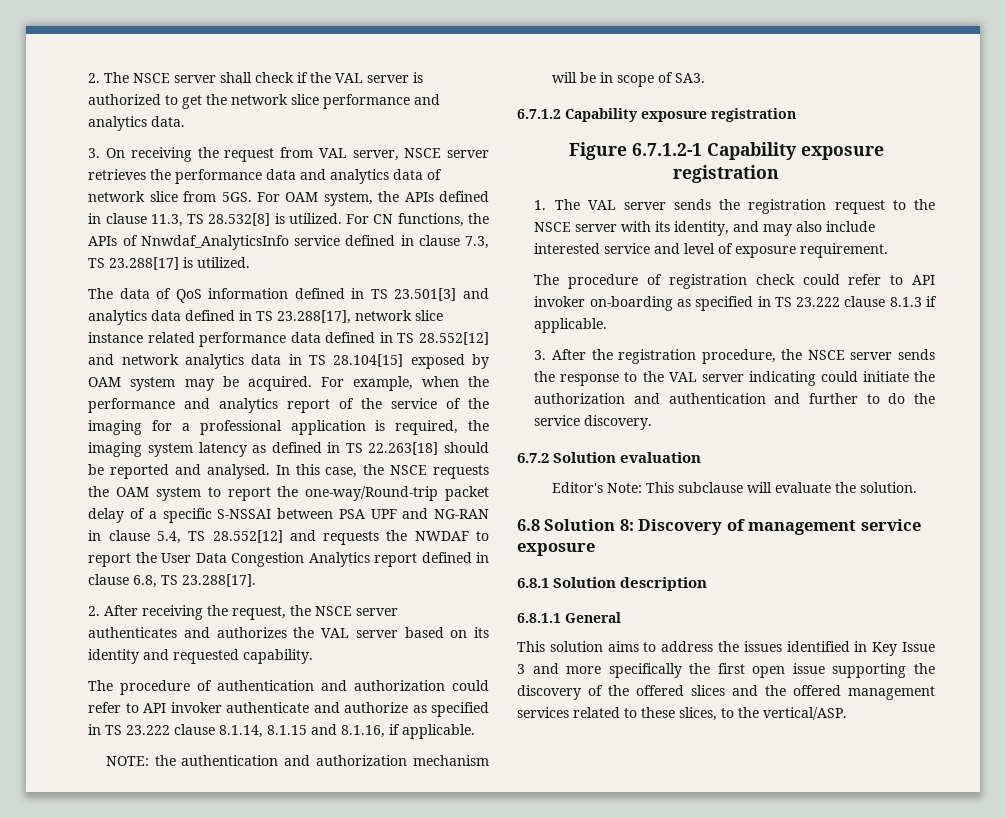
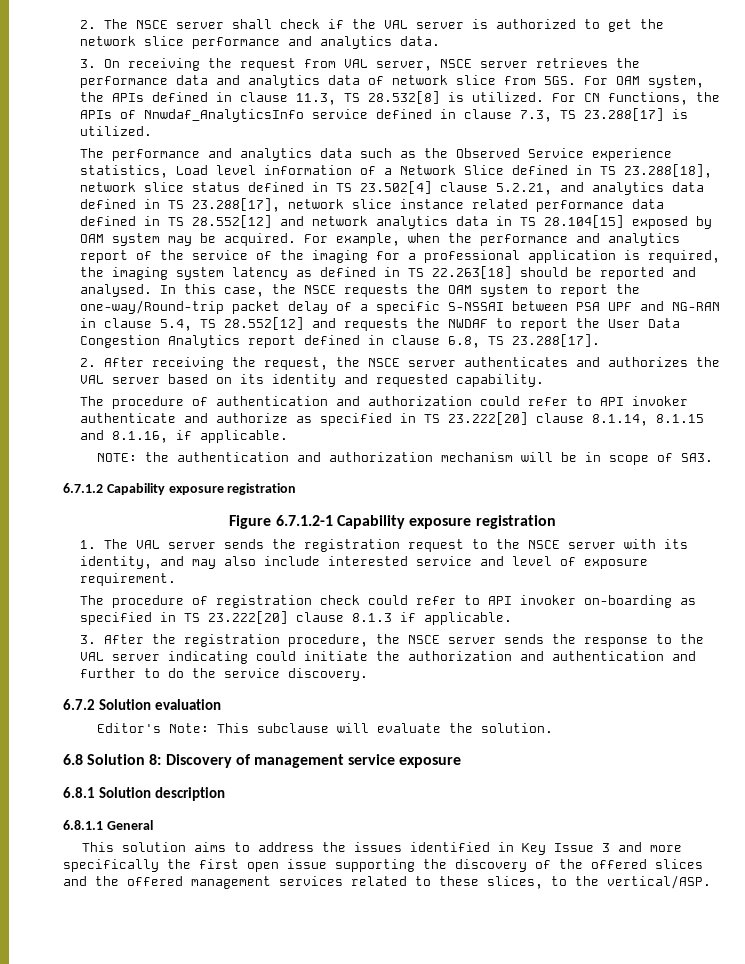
- The data of QoS information defined in TS 23.501[3] and analytics data defined in TS 23.288[17], network slice instance related performance data defined in TS 28.552[12] and network analytics data in TS 28.104[15] exposed by OAM system may be acquired.
+ The performance and analytics data such as the Observed Service experience statistics, Load level information of a Network Slice defined in TS 23.288[18], network slice status defined in TS 23.502[4] clause 5.2.21, and analytics data defined in TS 23.288[17], network slice instance related performance data defined in TS 28.552[12] and network analytics data in TS 28.104[15] exposed by OAM system may be acquired.
- The procedure of authentication and authorization could refer to API invoker authenticate and authorize as specified in TS 23.222 clause 8.1.14, 8.1.15 and 8.1.16, if applicable.
+ The procedure of authentication and authorization could refer to API invoker authenticate and authorize as specified in TS 23.222[20] clause 8.1.14, 8.1.15 and 8.1.16, if applicable.
- The procedure of registration check could refer to API invoker on-boarding as specified in TS 23.222 clause 8.1.3 if applicable.
+ The procedure of registration check could refer to API invoker on-boarding as specified in TS 23.222[20] clause 8.1.3 if applicable.

